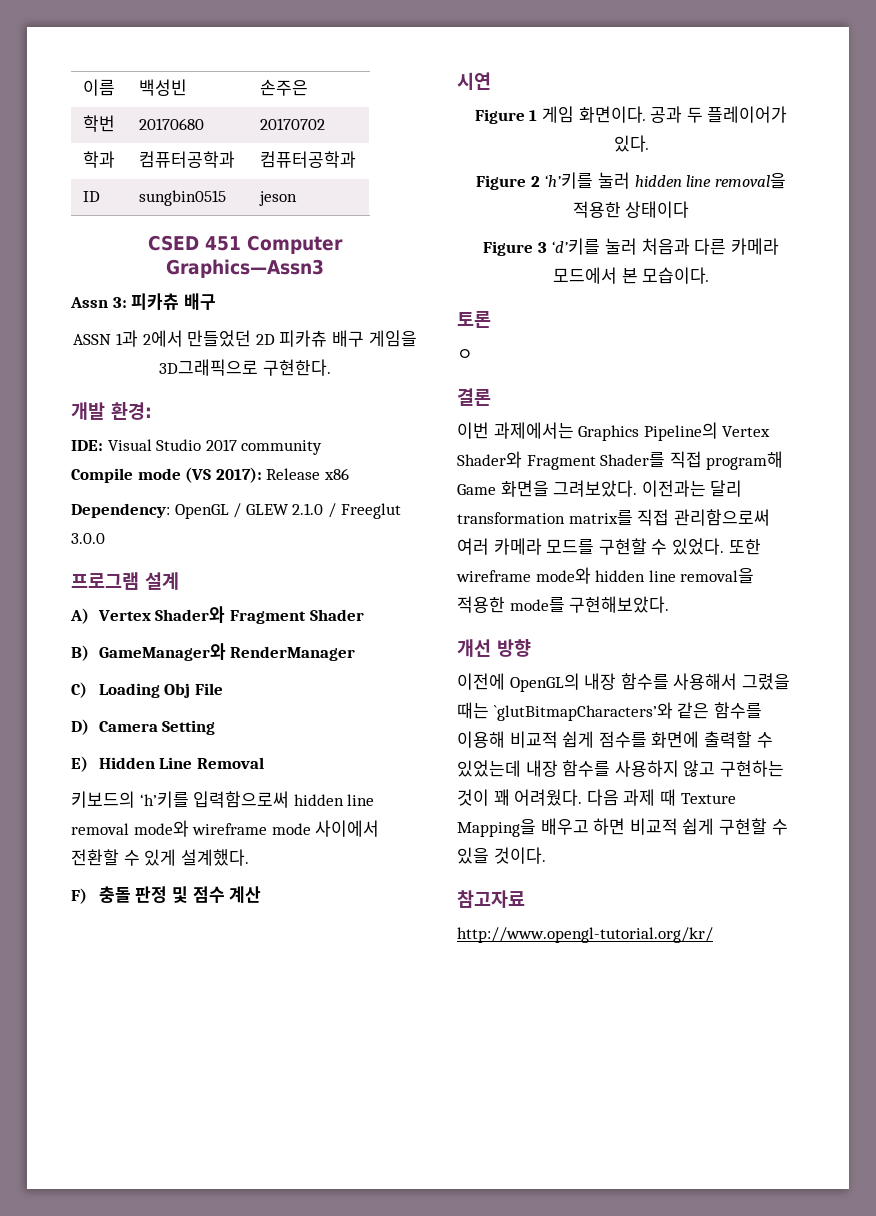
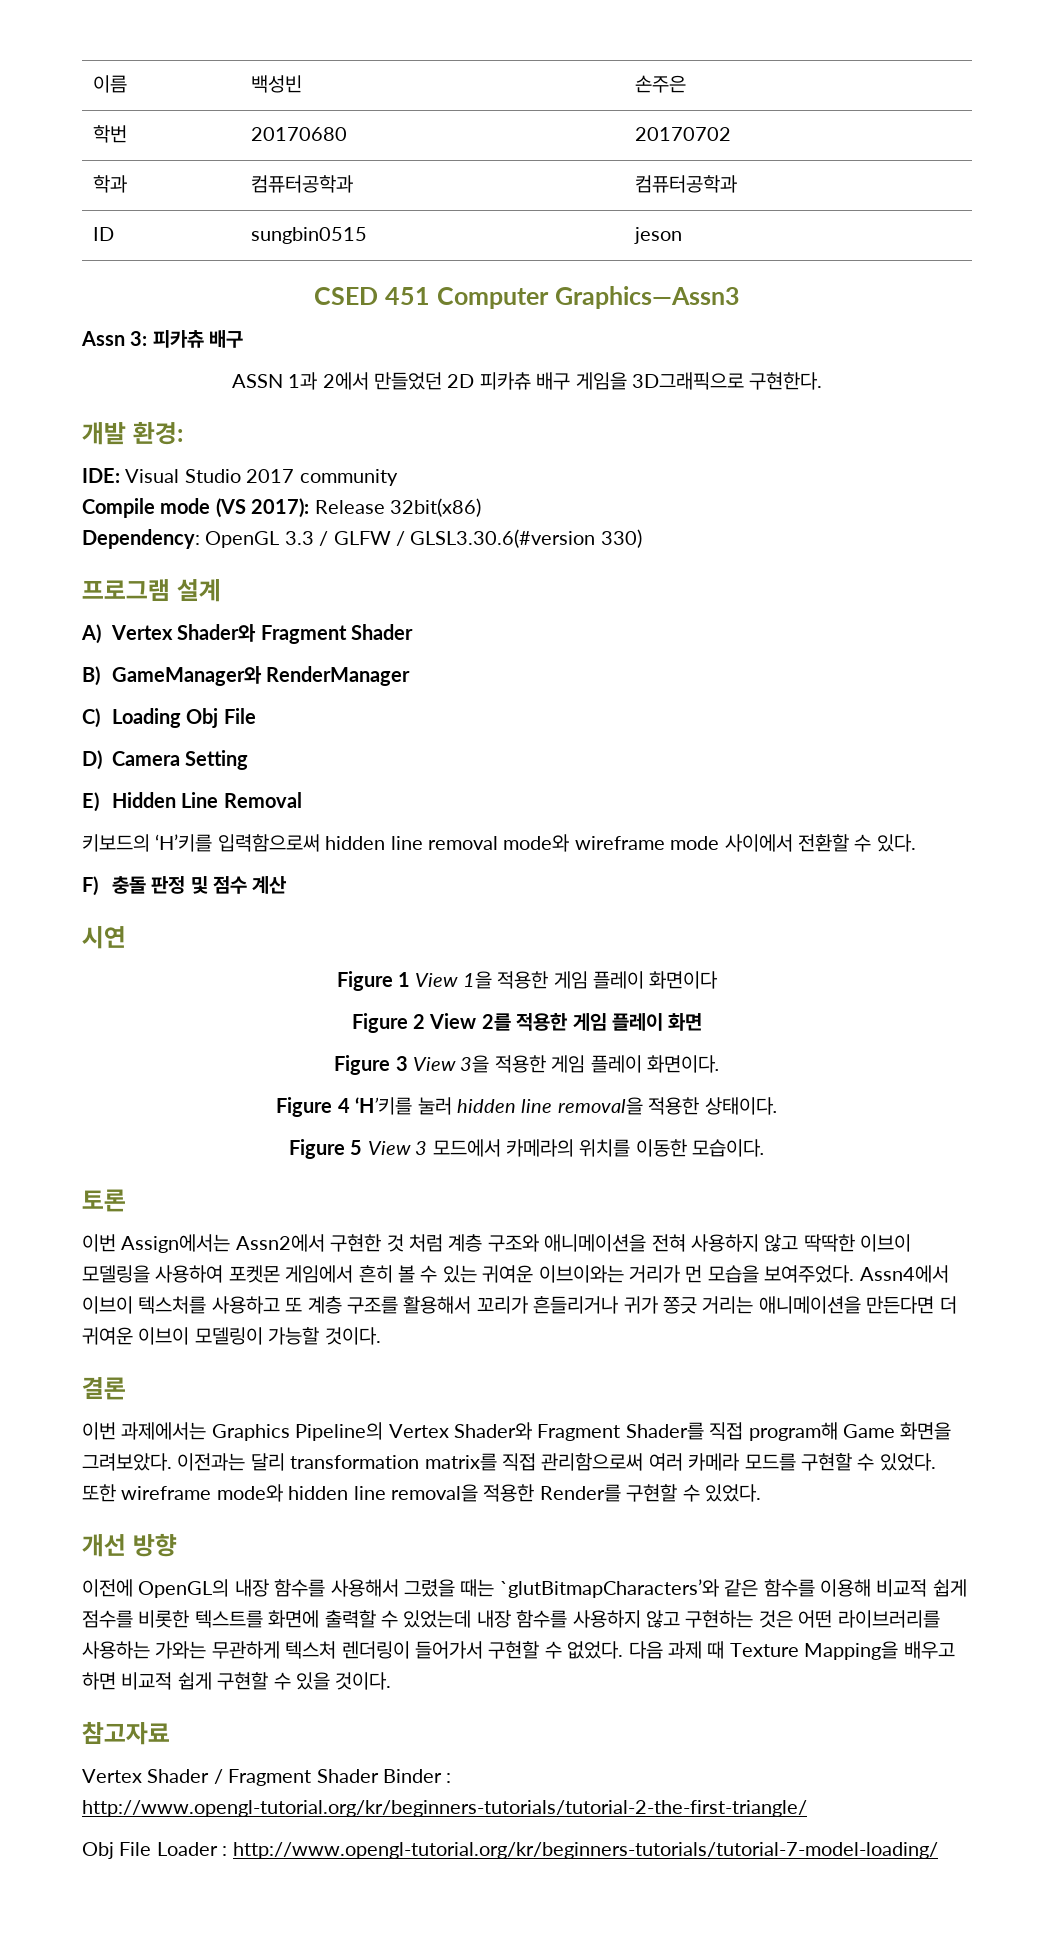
- Compile mode (VS 2017): Release x86
+ Compile mode (VS 2017): Release 32bit(x86)
- Dependency: OpenGL / GLEW 2.1.0 / Freeglut 3.0.0
+ Dependency: OpenGL 3.3 / GLFW / GLSL3.30.6(#version 330)
- 키보드의 ‘h’키를 입력함으로써 hidden line removal mode와 wireframe mode 사이에서 전환할 수 있게 설계했다.
+ 키보드의 ‘H’키를 입력함으로써 hidden line removal mode와 wireframe mode 사이에서 전환할 수 있다.
- Figure 1 게임 화면이다. 공과 두 플레이어가 있다.
- Figure 2 ‘h’키를 눌러 hidden line removal을 적용한 상태이다
- Figure 3 ‘d’키를 눌러 처음과 다른 카메라 모드에서 본 모습이다.
+ Figure 1 View 1을 적용한 게임 플레이 화면이다
+ Figure 2 View 2를 적용한 게임 플레이 화면
+ Figure 3 View 3을 적용한 게임 플레이 화면이다.
+ Figure 4 ‘H’키를 눌러 hidden line removal을 적용한 상태이다.
+ Figure 5 View 3 모드에서 카메라의 위치를 이동한 모습이다.
  토론
- ㅇ
+ 이번 Assign에서는 Assn2에서 구현한 것 처럼 계층 구조와 애니메이션을 전혀 사용하지 않고 딱딱한 이브이 모델링을 사용하여 포켓몬 게임에서 흔히 볼 수 있는 귀여운 이브이와는 거리가 먼 모습을 보여주었다. Assn4에서 이브이 텍스처를 사용하고 또 계층 구조를 활용해서 꼬리가 흔들리거나 귀가 쫑긋 거리는 애니메이션을 만든다면 더 귀여운 이브이 모델링이 가능할 것이다.
- 또한 wireframe mode와 hidden line removal을 적용한 mode를 구현해보았다.
+ 또한 wireframe mode와 hidden line removal을 적용한 Render를 구현할 수 있었다.
- 이전에 OpenGL의 내장 함수를 사용해서 그렸을 때는 `glutBitmapCharacters’와 같은 함수를 이용해 비교적 쉽게 점수를 화면에 출력할 수 있었는데 내장 함수를 사용하지 않고 구현하는 것이 꽤 어려웠다.
+ 이전에 OpenGL의 내장 함수를 사용해서 그렸을 때는 `glutBitmapCharacters’와 같은 함수를 이용해 비교적 쉽게 점수를 비롯한 텍스트를 화면에 출력할 수 있었는데 내장 함수를 사용하지 않고 구현하는 것은 어떤 라이브러리를 사용하는 가와는 무관하게 텍스처 렌더링이 들어가서 구현할 수 없었다.
- http://www.opengl-tutorial.org/kr/
+ Vertex Shader / Fragment Shader Binder : http://www.opengl-tutorial.org/kr/beginners-tutorials/tutorial-2-the-first-triangle/
+ Obj File Loader : http://www.opengl-tutorial.org/kr/beginners-tutorials/tutorial-7-model-loading/

